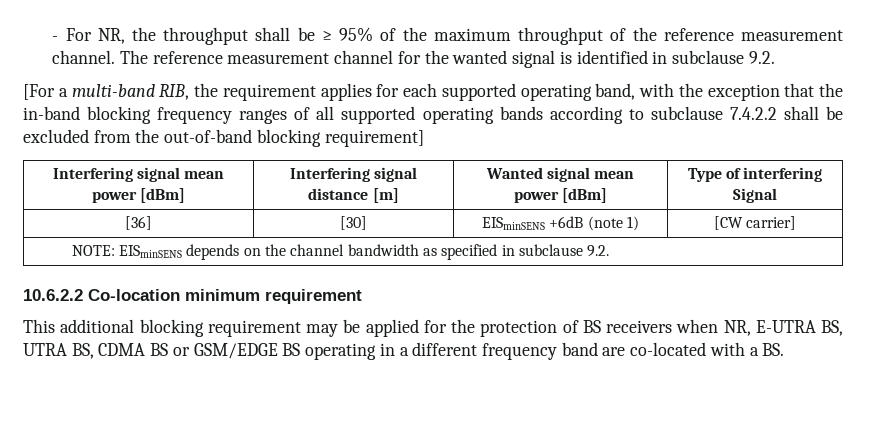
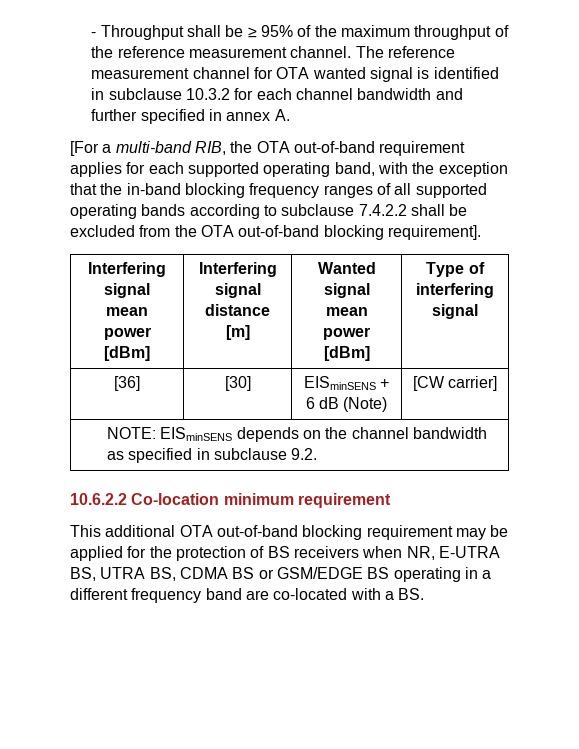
- - For NR, the throughput shall be ≥ 95% of the maximum throughput of the reference measurement channel.
+ - Throughput shall be ≥ 95% of the maximum throughput of the reference measurement channel.
- The reference measurement channel for the wanted signal is identified in subclause 9.2.
+ The reference measurement channel for OTA wanted signal is identified in subclause 10.3.2 for each channel bandwidth and further specified in annex A.
- [For a multi-band RIB, the requirement applies for each supported operating band, with the exception that the in-band blocking frequency ranges of all supported operating bands according to subclause 7.4.2.2 shall be excluded from the out-of-band blocking requirement]
+ [For a multi-band RIB, the OTA out-of-band requirement applies for each supported operating band, with the exception that the in-band blocking frequency ranges of all supported operating bands according to subclause 7.4.2.2 shall be excluded from the OTA out-of-band blocking requirement].
- Interfering signal mean power [dBm] | Interfering signal distance [m] | Wanted signal mean power [dBm] | Type of interfering Signal
+ Interfering signal mean power [dBm] | Interfering signal distance [m] | Wanted signal mean power [dBm] | Type of interfering signal
- [36] | [30] | EISminSENS +6dB (note 1) | [CW carrier]
+ [36] | [30] | EISminSENS + 6 dB (Note) | [CW carrier]
- This additional blocking requirement may be applied for the protection of BS receivers when NR, E-UTRA BS, UTRA BS, CDMA BS or GSM/EDGE BS operating in a different frequency band are co-located with a BS.
+ This additional OTA out-of-band blocking requirement may be applied for the protection of BS receivers when NR, E-UTRA BS, UTRA BS, CDMA BS or GSM/EDGE BS operating in a different frequency band are co-located with a BS.

